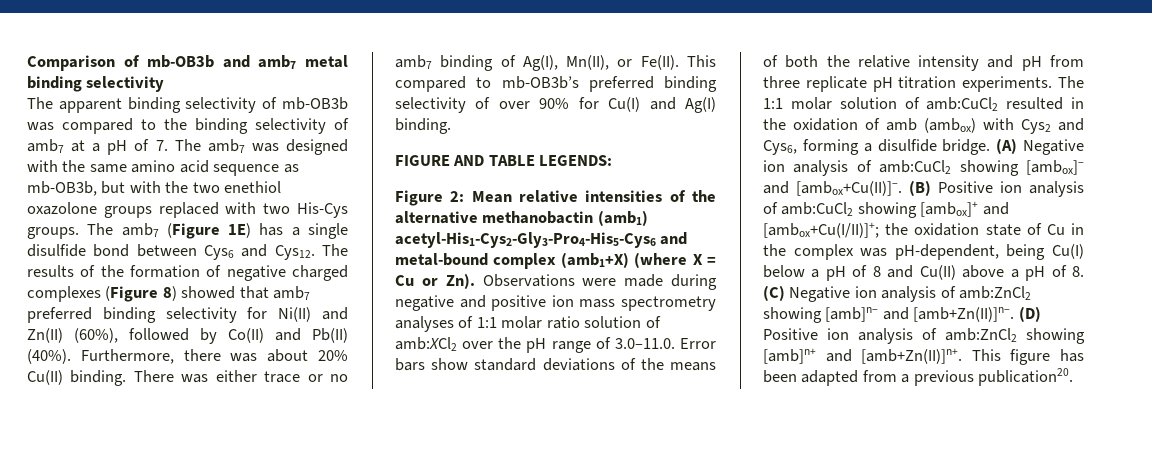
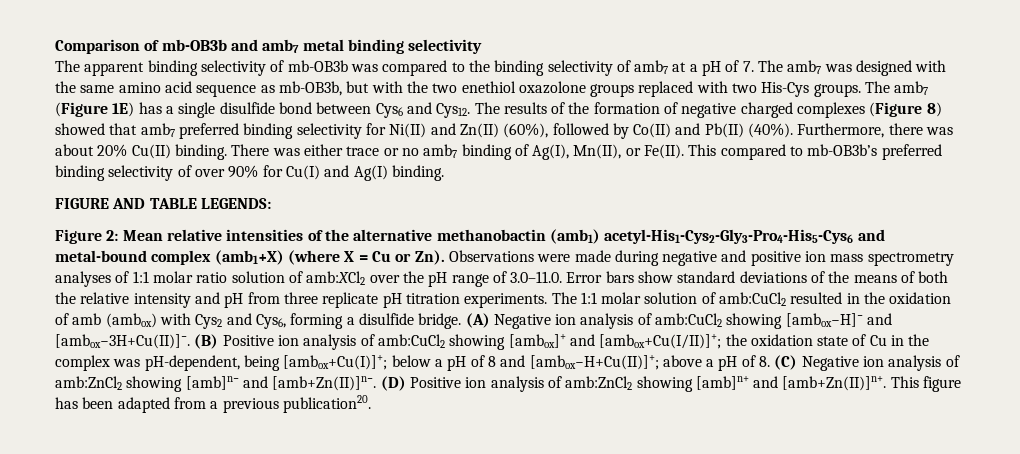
- (A) Negative ion analysis of amb:CuCl2 showing [ambox]− and [ambox+Cu(II)]−.
+ (A) Negative ion analysis of amb:CuCl2 showing [ambox−H]− and [ambox−3H+Cu(II)]−.
- (B) Positive ion analysis of amb:CuCl2 showing [ambox]+ and [ambox+Cu(I/II)]+; the oxidation state of Cu in the complex was pH-dependent, being Cu(I) below a pH of 8 and Cu(II) above a pH of 8. (C) Negative ion analysis of amb:ZnCl2 showing [amb]n− and [amb+Zn(II)]n−.
+ (B) Positive ion analysis of amb:CuCl2 showing [ambox]+ and [ambox+Cu(I/II)]+; the oxidation state of Cu in the complex was pH-dependent, being [ambox+Cu(I)]+; below a pH of 8 and [ambox−H+Cu(II)]+; above a pH of 8. (C) Negative ion analysis of amb:ZnCl2 showing [amb]n− and [amb+Zn(II)]n−.

